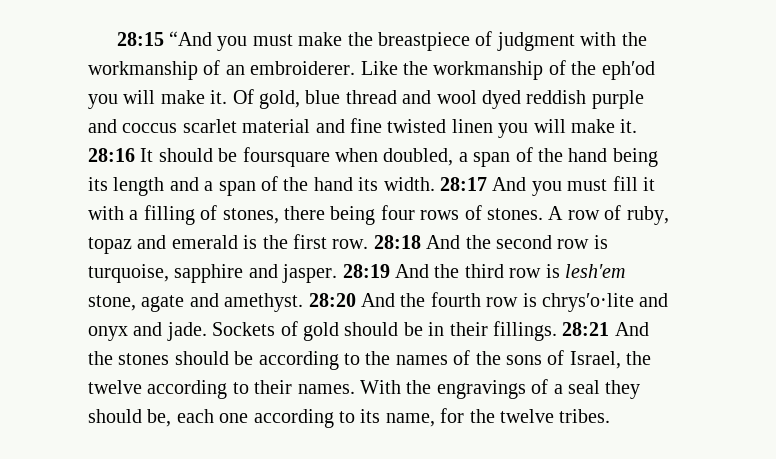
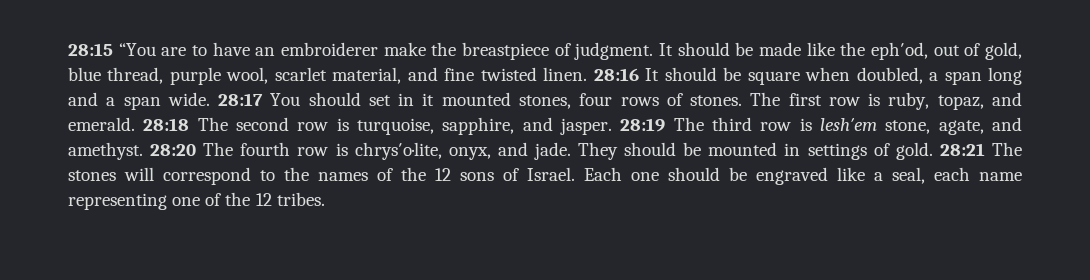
- 28:15 “And you must make the breastpiece of judgment with the workmanship of an embroiderer. Like the workmanship of the eph′od you will make it. Of gold, blue thread and wool dyed reddish purple and coccus scarlet material and fine twisted linen you will make it.
+ 28:15 “You are to have an embroiderer make the breastpiece of judgment. It should be made like the eph′od, out of gold, blue thread, purple wool, scarlet material, and fine twisted linen.
- 28:16 It should be foursquare when doubled, a span of the hand being its length and a span of the hand its width. 28:17 And you must fill it with a filling of stones, there being four rows of stones. A row of ruby, topaz and emerald is the first row. 28:18 And the second row is turquoise, sapphire and jasper.
+ 28:16 It should be square when doubled, a span long and a span wide. 28:17 You should set in it mounted stones, four rows of stones. The first row is ruby, topaz, and emerald. 28:18 The second row is turquoise, sapphire, and jasper.
- 28:19 And the third row is lesh′em stone, agate and amethyst.
+ 28:19 The third row is lesh′em stone, agate, and amethyst.
- 28:20 And the fourth row is chrys′o·lite and onyx and jade. Sockets of gold should be in their fillings. 28:21 And the stones should be according to the names of the sons of Israel, the twelve according to their names. With the engravings of a seal they should be, each one according to its name, for the twelve tribes.
+ 28:20 The fourth row is chrys′o·lite, onyx, and jade. They should be mounted in settings of gold. 28:21 The stones will correspond to the names of the 12 sons of Israel. Each one should be engraved like a seal, each name representing one of the 12 tribes.

